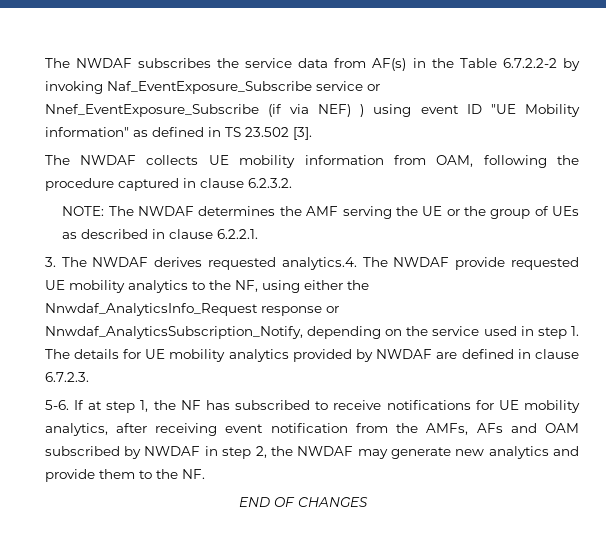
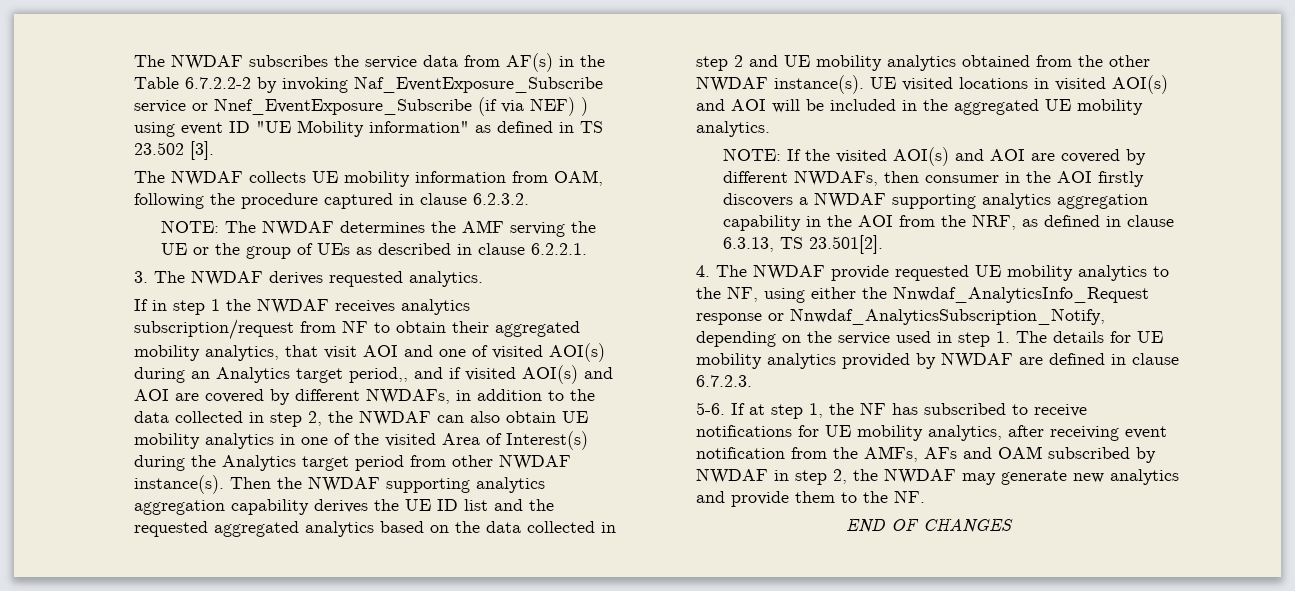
- 3. The NWDAF derives requested analytics.4. The NWDAF provide requested UE mobility analytics to the NF, using either the Nnwdaf_AnalyticsInfo_Request response or Nnwdaf_AnalyticsSubscription_Notify, depending on the service used in step 1. The details for UE mobility analytics provided by NWDAF are defined in clause 6.7.2.3.
+ 3. The NWDAF derives requested analytics.
+ If in step 1 the NWDAF receives analytics subscription/request from NF to obtain their aggregated mobility analytics, that visit AOI and one of visited AOI(s) during an Analytics target period,, and if visited AOI(s) and AOI are covered by different NWDAFs, in addition to the data collected in step 2, the NWDAF can also obtain UE mobility analytics in one of the visited Area of Interest(s) during the Analytics target period from other NWDAF instance(s). Then the NWDAF supporting analytics aggregation capability derives the UE ID list and the requested aggregated analytics based on the data collected in step 2 and UE mobility analytics obtained from the other NWDAF instance(s). UE visited locations in visited AOI(s) and AOI will be included in the aggregated UE mobility analytics.
+ NOTE: If the visited AOI(s) and AOI are covered by different NWDAFs, then consumer in the AOI firstly discovers a NWDAF supporting analytics aggregation capability in the AOI from the NRF, as defined in clause 6.3.13, TS 23.501[2].
+ 4. The NWDAF provide requested UE mobility analytics to the NF, using either the Nnwdaf_AnalyticsInfo_Request response or Nnwdaf_AnalyticsSubscription_Notify, depending on the service used in step 1. The details for UE mobility analytics provided by NWDAF are defined in clause 6.7.2.3.

